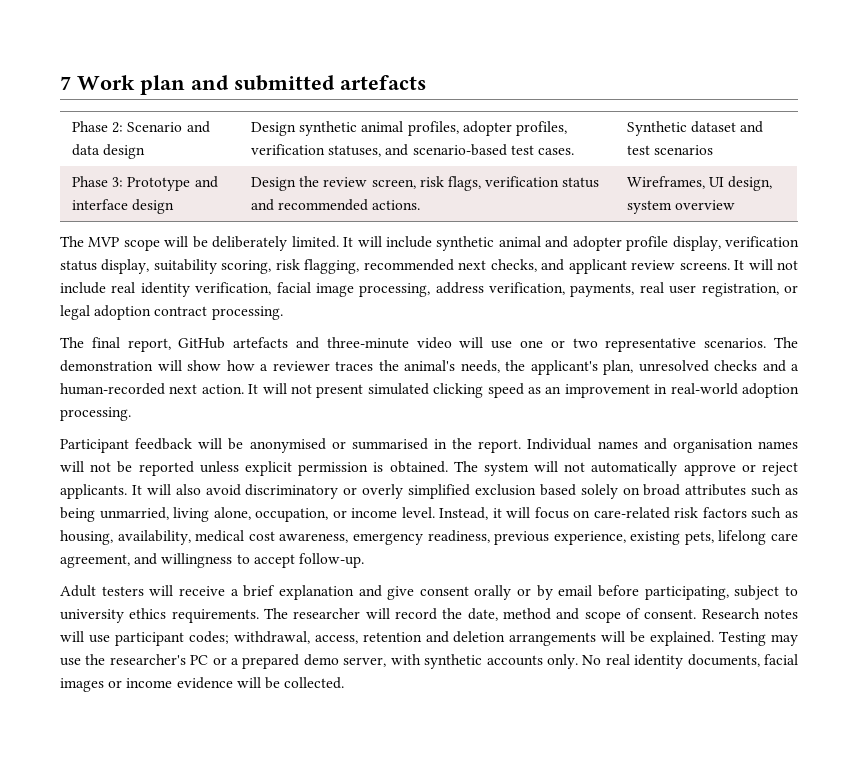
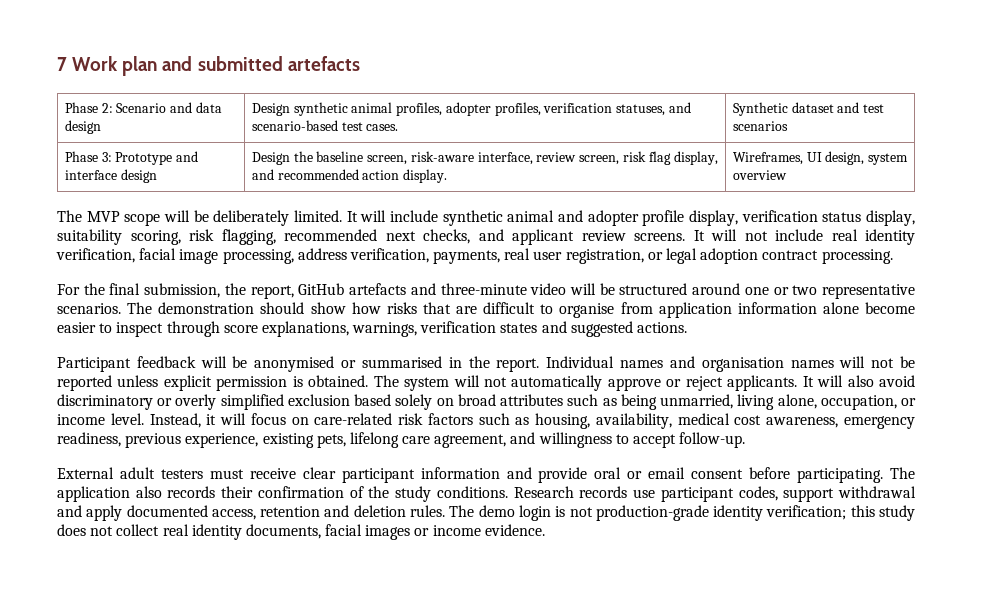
- Phase 3: Prototype and interface design | Design the review screen, risk flags, verification status and recommended actions. | Wireframes, UI design, system overview
+ Phase 3: Prototype and interface design | Design the baseline screen, risk-aware interface, review screen, risk flag display, and recommended action display. | Wireframes, UI design, system overview
- The final report, GitHub artefacts and three-minute video will use one or two representative scenarios.
+ For the final submission, the report, GitHub artefacts and three-minute video will be structured around one or two representative scenarios.
- The demonstration will show how a reviewer traces the animal's needs, the applicant's plan, unresolved checks and a human-recorded next action. It will not present simulated clicking speed as an improvement in real-world adoption processing.
+ The demonstration should show how risks that are difficult to organise from application information alone become easier to inspect through score explanations, warnings, verification states and suggested actions.
- Adult testers will receive a brief explanation and give consent orally or by email before participating, subject to university ethics requirements. The researcher will record the date, method and scope of consent. Research notes will use participant codes; withdrawal, access, retention and deletion arrangements will be explained. Testing may use the researcher's PC or a prepared demo server, with synthetic accounts only. No real identity documents, facial images or income evidence will be collected.
+ External adult testers must receive clear participant information and provide oral or email consent before participating. The application also records their confirmation of the study conditions. Research records use participant codes, support withdrawal and apply documented access, retention and deletion rules. The demo login is not production-grade identity verification; this study does not collect real identity documents, facial images or income evidence.

